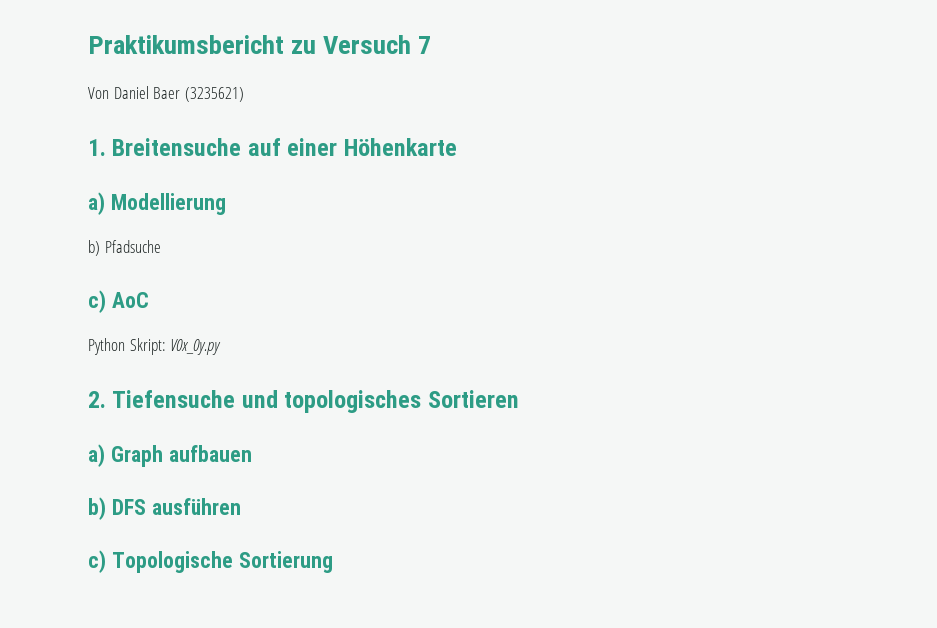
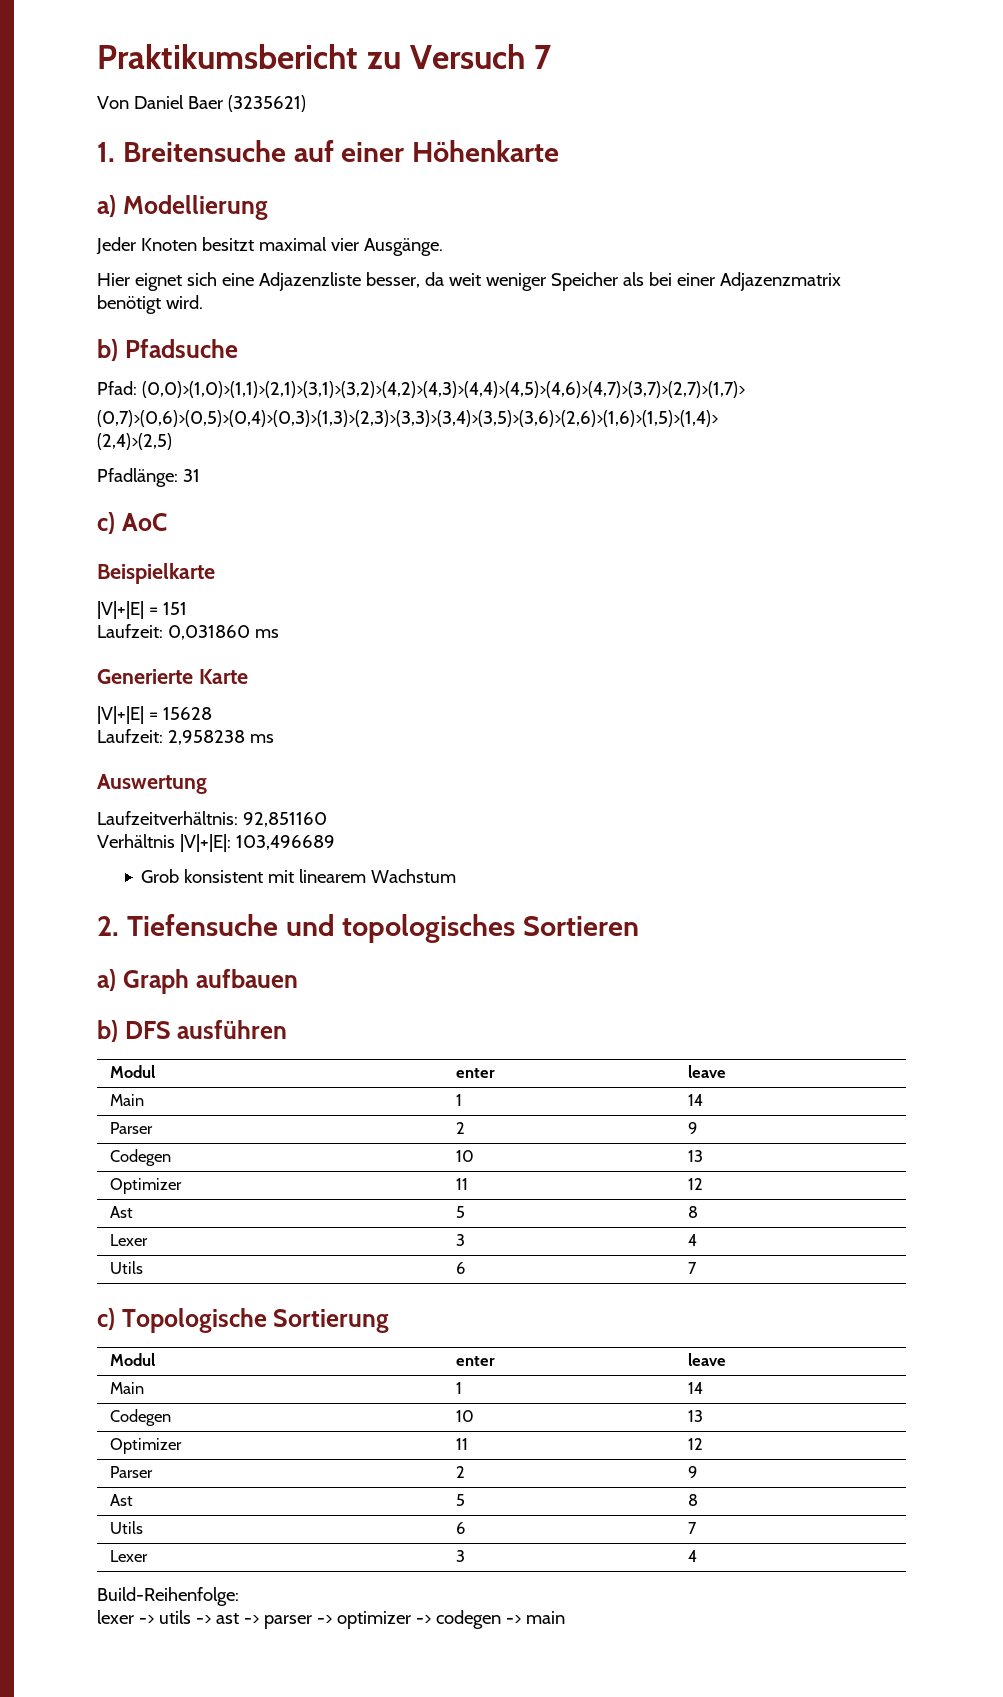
+ Jeder Knoten besitzt maximal vier Ausgänge.
+ Hier eignet sich eine Adjazenzliste besser, da weit weniger Speicher als bei einer Adjazenzmatrix benötigt wird.
  b) Pfadsuche
+ Pfad: (0,0)>(1,0)>(1,1)>(2,1)>(3,1)>(3,2)>(4,2)>(4,3)>(4,4)>(4,5)>(4,6)>(4,7)>(3,7)>(2,7)>(1,7)>
+ (0,7)>(0,6)>(0,5)>(0,4)>(0,3)>(1,3)>(2,3)>(3,3)>(3,4)>(3,5)>(3,6)>(2,6)>(1,6)>(1,5)>(1,4)>
+ (2,4)>(2,5)
+ Pfadlänge: 31
  c) AoC
- Python Skript: V0x_0y.py
+ Beispielkarte
+ |V|+|E| = 151
+ Laufzeit: 0,031860 ms
+ Generierte Karte
+ |V|+|E| = 15628
+ Laufzeit: 2,958238 ms
+ Auswertung
+ Laufzeitverhältnis: 92,851160
+ Verhältnis |V|+|E|: 103,496689
+ Grob konsistent mit linearem Wachstum
  b) DFS ausführen
+ Modul | enter | leave
+ Main | 1 | 14
+ Parser | 2 | 9
+ Codegen | 10 | 13
+ Optimizer | 11 | 12
+ Ast | 5 | 8
+ Lexer | 3 | 4
+ Utils | 6 | 7
  c) Topologische Sortierung
+ Modul | enter | leave
+ Main | 1 | 14
+ Codegen | 10 | 13
+ Optimizer | 11 | 12
+ Parser | 2 | 9
+ Ast | 5 | 8
+ Utils | 6 | 7
+ Lexer | 3 | 4
+ Build-Reihenfolge:
+ lexer -> utils -> ast -> parser -> optimizer -> codegen -> main

